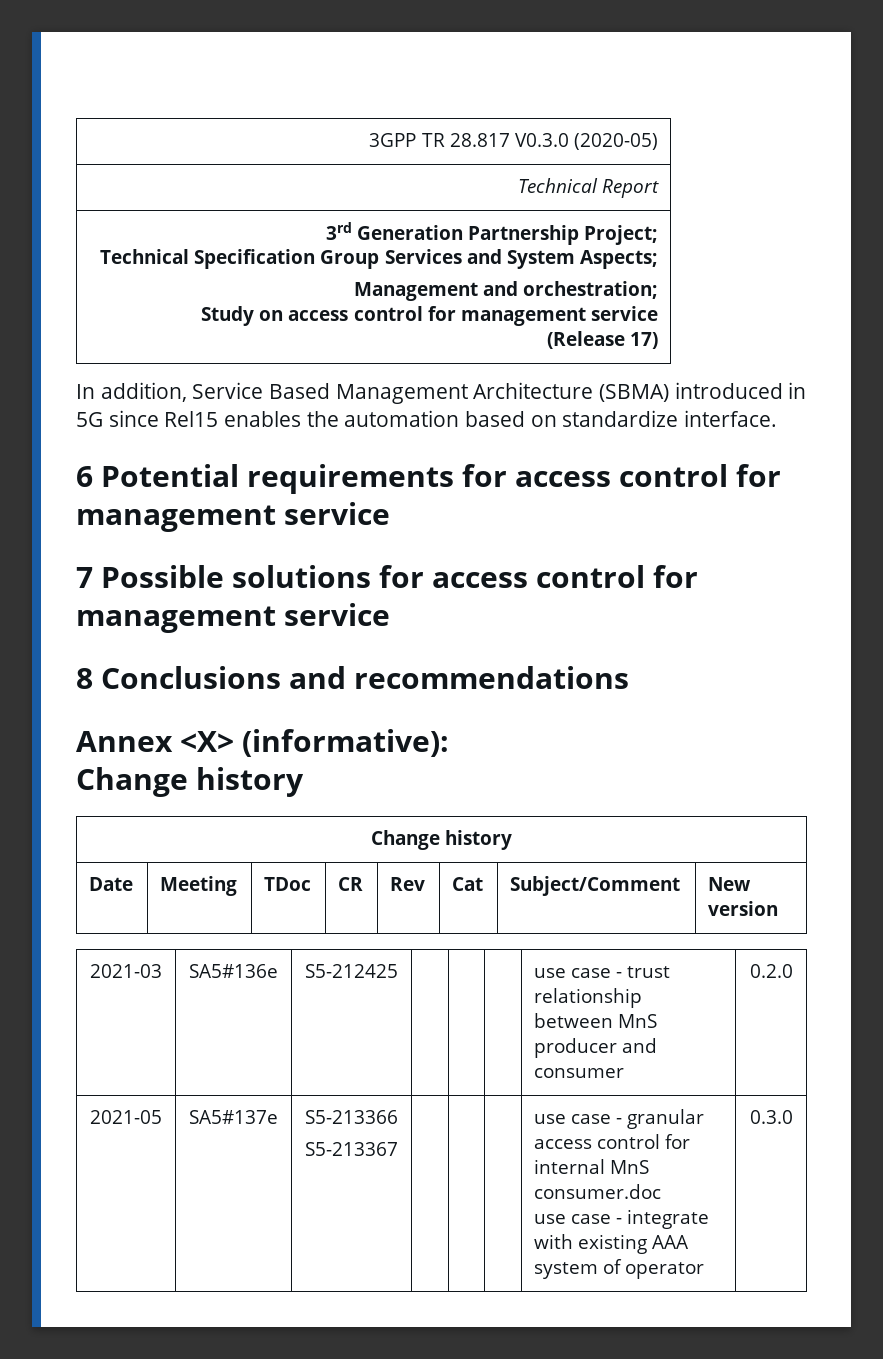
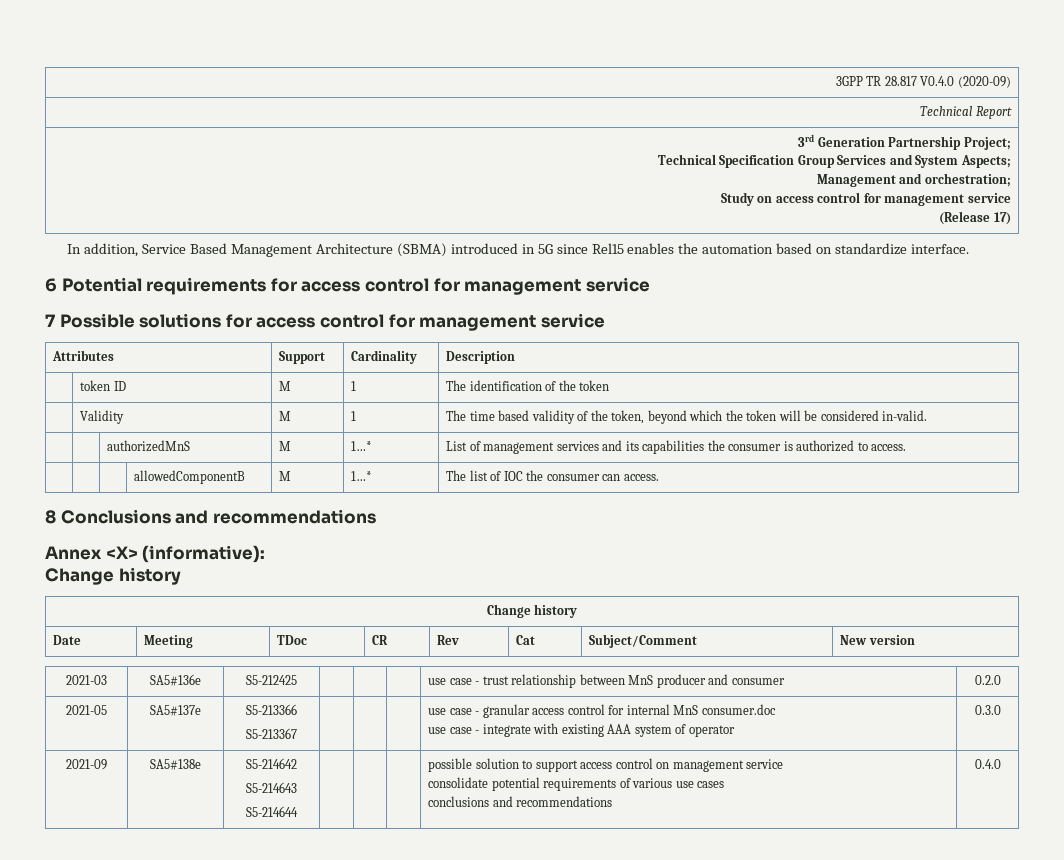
- 3GPP TR 28.817 V0.3.0 (2020-05)
+ 3GPP TR 28.817 V0.4.0 (2020-09)
+ Attributes | Support | Cardinality | Description
+ | token ID | M | 1 | The identification of the token
+ | Validity | M | 1 | The time based validity of the token, beyond which the token will be considered in-valid.
+ | | authorizedMnS | M | 1…* | List of management services and its capabilities the consumer is authorized to access.
+ | | | allowedComponentB | M | 1…* | The list of IOC the consumer can access.
+ 2021-09 | SA5#138e | S5-214642
+ S5-214643
+ S5-214644 | | | | possible solution to support access control on management service
+ consolidate potential requirements of various use cases
+ conclusions and recommendations | 0.4.0

